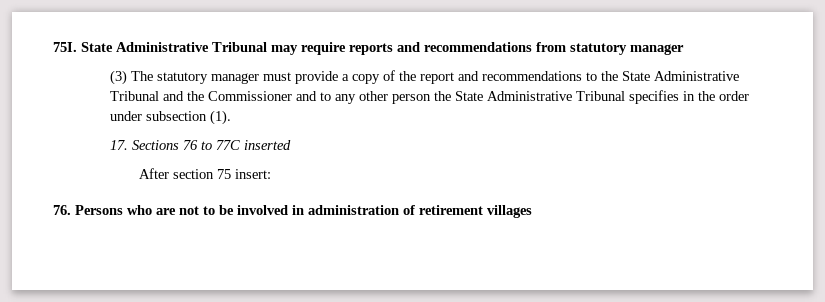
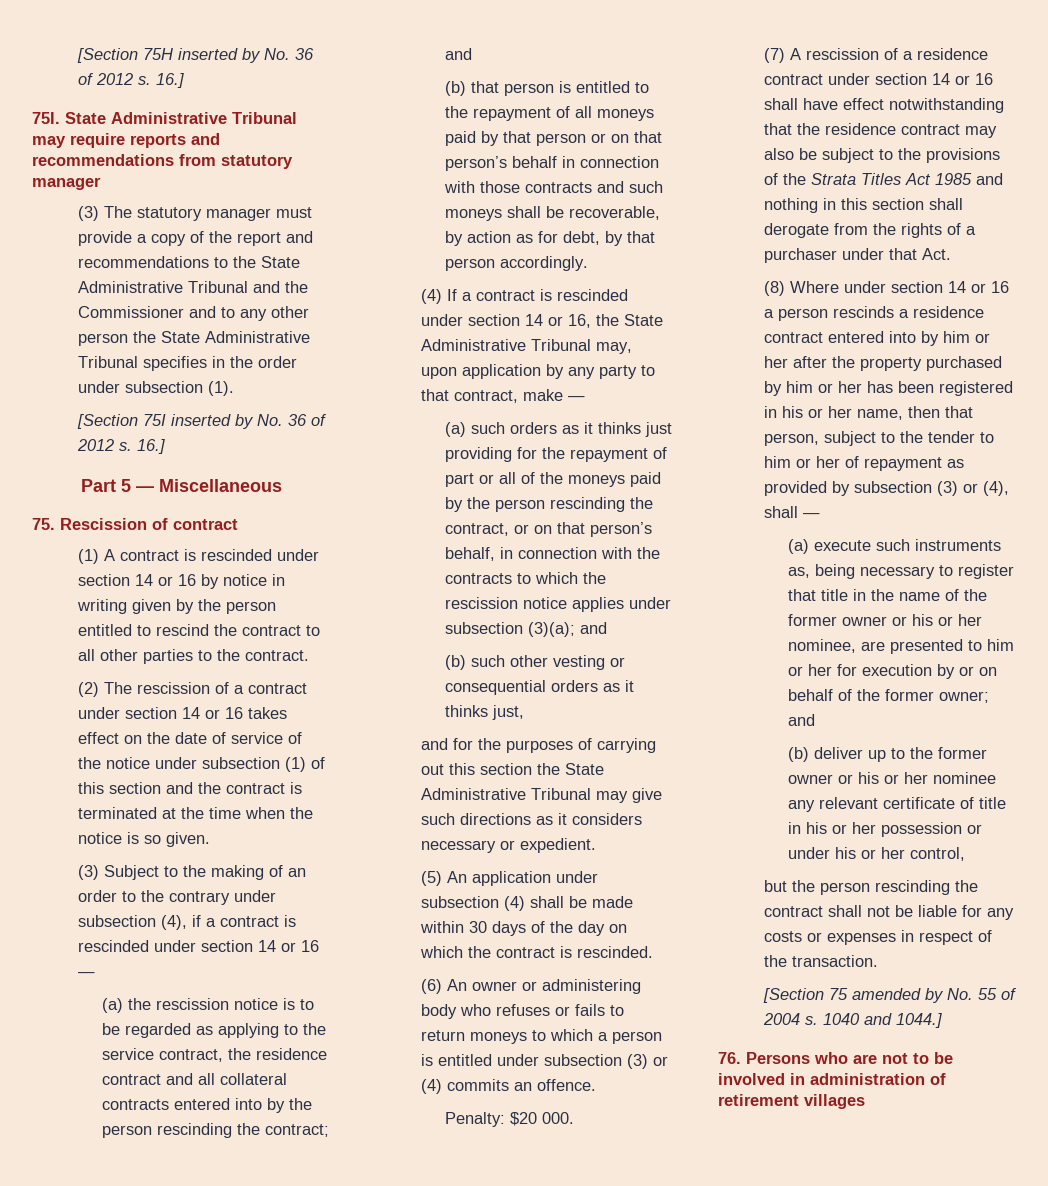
+ [Section 75H inserted by No. 36 of 2012 s. 16.]
- 17. Sections 76 to 77C inserted
- After section 75 insert:
+ [Section 75I inserted by No. 36 of 2012 s. 16.]
+ Part 5 — Miscellaneous
+ 75. Rescission of contract
+ (1) A contract is rescinded under section 14 or 16 by notice in writing given by the person entitled to rescind the contract to all other parties to the contract.
+ (2) The rescission of a contract under section 14 or 16 takes effect on the date of service of the notice under subsection (1) of this section and the contract is terminated at the time when the notice is so given.
+ (3) Subject to the making of an order to the contrary under subsection (4), if a contract is rescinded under section 14 or 16 —
+ (a) the rescission notice is to be regarded as applying to the service contract, the residence contract and all collateral contracts entered into by the person rescinding the contract; and
+ (b) that person is entitled to the repayment of all moneys paid by that person or on that person’s behalf in connection with those contracts and such moneys shall be recoverable, by action as for debt, by that person accordingly.
+ (4) If a contract is rescinded under section 14 or 16, the State Administrative Tribunal may, upon application by any party to that contract, make —
+ (a) such orders as it thinks just providing for the repayment of part or all of the moneys paid by the person rescinding the contract, or on that person’s behalf, in connection with the contracts to which the rescission notice applies under subsection (3)(a); and
+ (b) such other vesting or consequential orders as it thinks just,
+ and for the purposes of carrying out this section the State Administrative Tribunal may give such directions as it considers necessary or expedient.
+ (5) An application under subsection (4) shall be made within 30 days of the day on which the contract is rescinded.
+ (6) An owner or administering body who refuses or fails to return moneys to which a person is entitled under subsection (3) or (4) commits an offence.
+ Penalty: $20 000.
+ (7) A rescission of a residence contract under section 14 or 16 shall have effect notwithstanding that the residence contract may also be subject to the provisions of the Strata Titles Act 1985 and nothing in this section shall derogate from the rights of a purchaser under that Act.
+ (8) Where under section 14 or 16 a person rescinds a residence contract entered into by him or her after the property purchased by him or her has been registered in his or her name, then that person, subject to the tender to him or her of repayment as provided by subsection (3) or (4), shall —
+ (a) execute such instruments as, being necessary to register that title in the name of the former owner or his or her nominee, are presented to him or her for execution by or on behalf of the former owner; and
+ (b) deliver up to the former owner or his or her nominee any relevant certificate of title in his or her possession or under his or her control,
+ but the person rescinding the contract shall not be liable for any costs or expenses in respect of the transaction.
+ [Section 75 amended by No. 55 of 2004 s. 1040 and 1044.]

